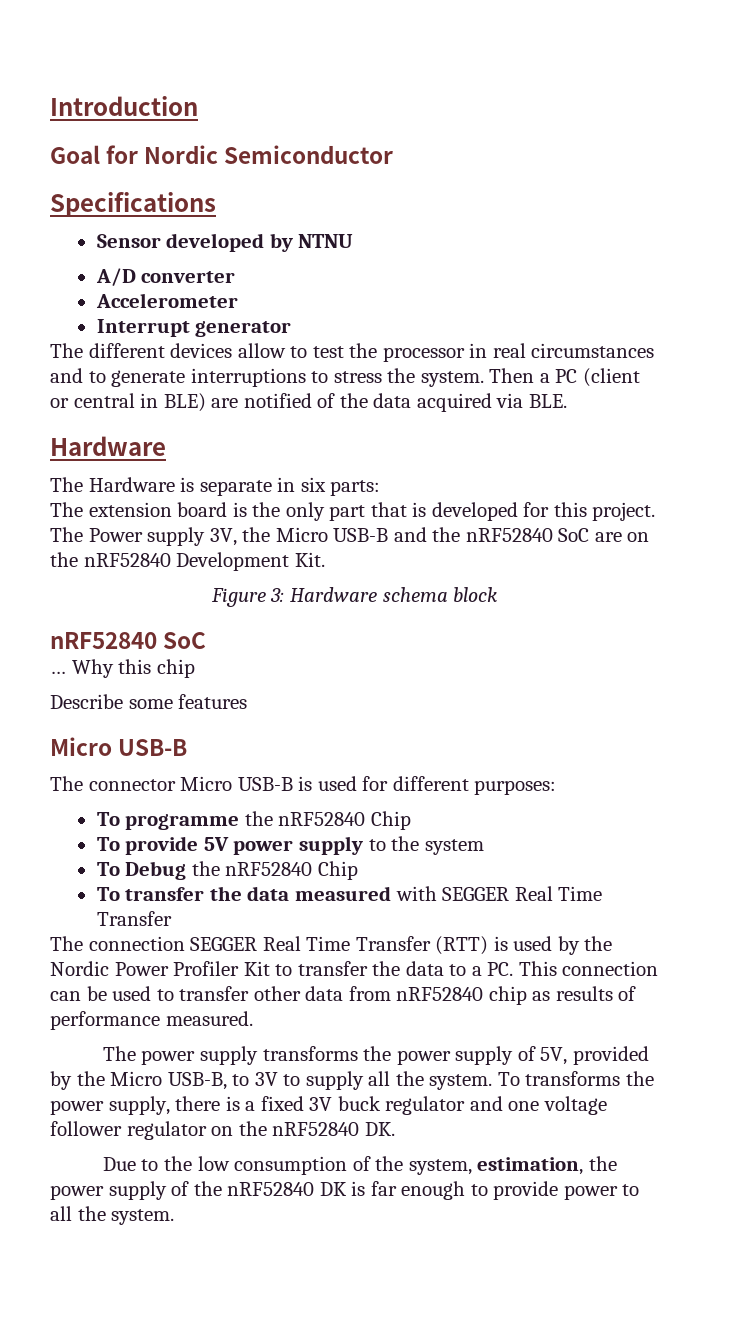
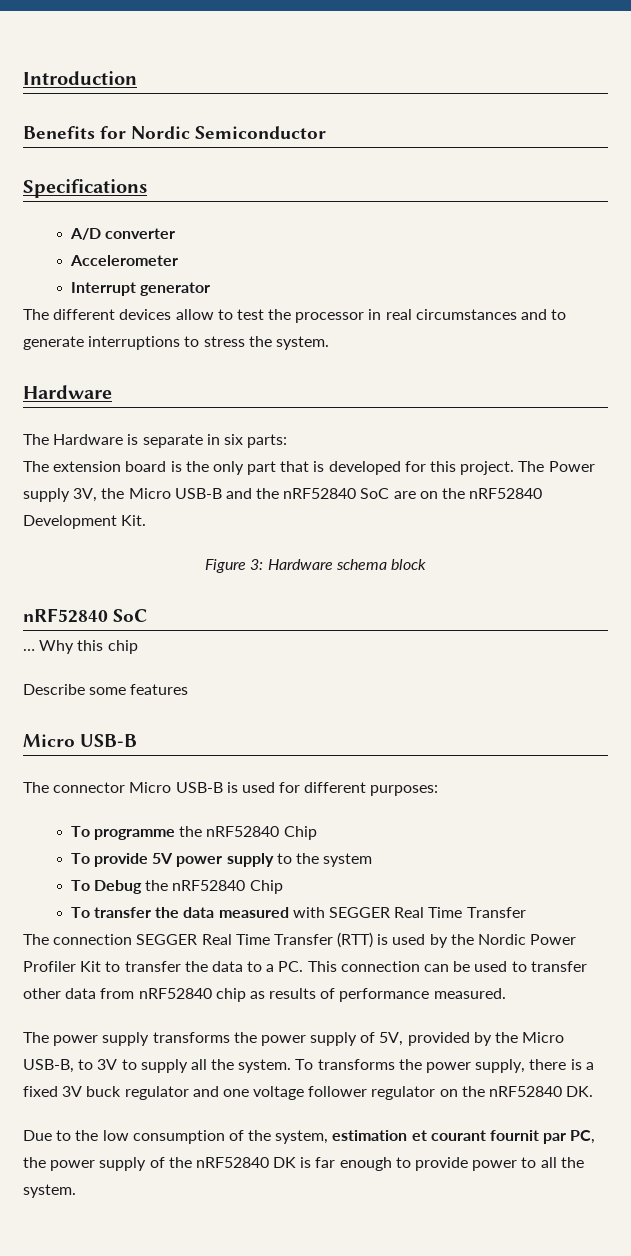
- Goal for Nordic Semiconductor
+ Benefits for Nordic Semiconductor
- Sensor developed by NTNU
- Then a PC (client or central in BLE) are notified of the data acquired via BLE.
- Due to the low consumption of the system, estimation, the power supply of the nRF52840 DK is far enough to provide power to all the system.
+ Due to the low consumption of the system, estimation et courant fournit par PC, the power supply of the nRF52840 DK is far enough to provide power to all the system.

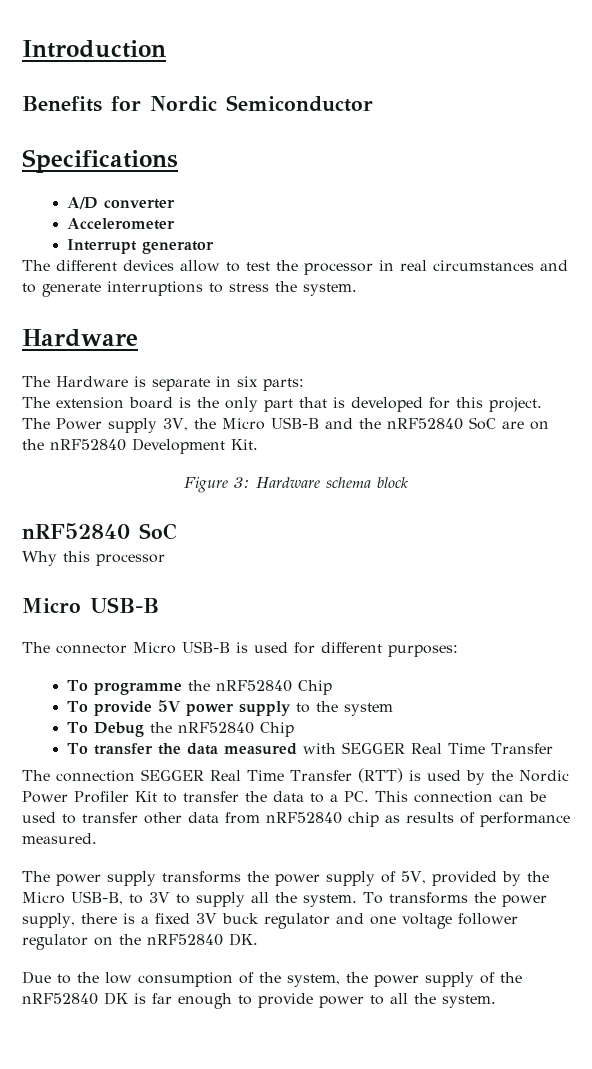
- … Why this chip
- Describe some features
+ Why this processor
- Due to the low consumption of the system, estimation et courant fournit par PC, the power supply of the nRF52840 DK is far enough to provide power to all the system.
+ Due to the low consumption of the system, the power supply of the nRF52840 DK is far enough to provide power to all the system.

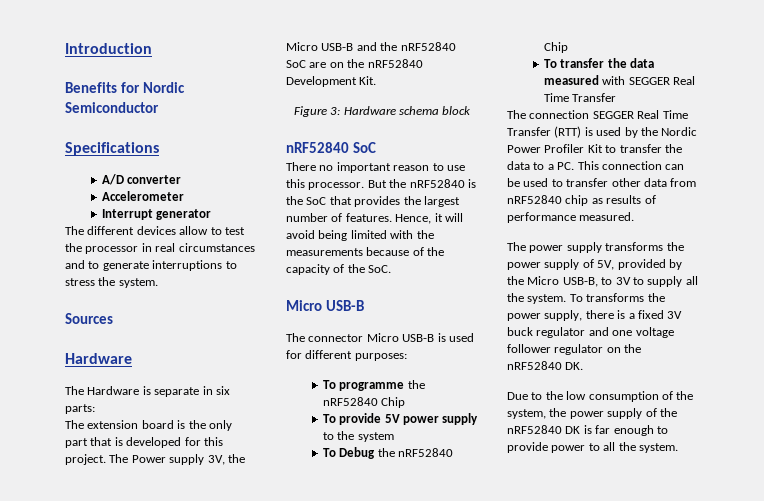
+ Sources
- Why this processor
+ There no important reason to use this processor. But the nRF52840 is the SoC that provides the largest number of features. Hence, it will avoid being limited with the measurements because of the capacity of the SoC.

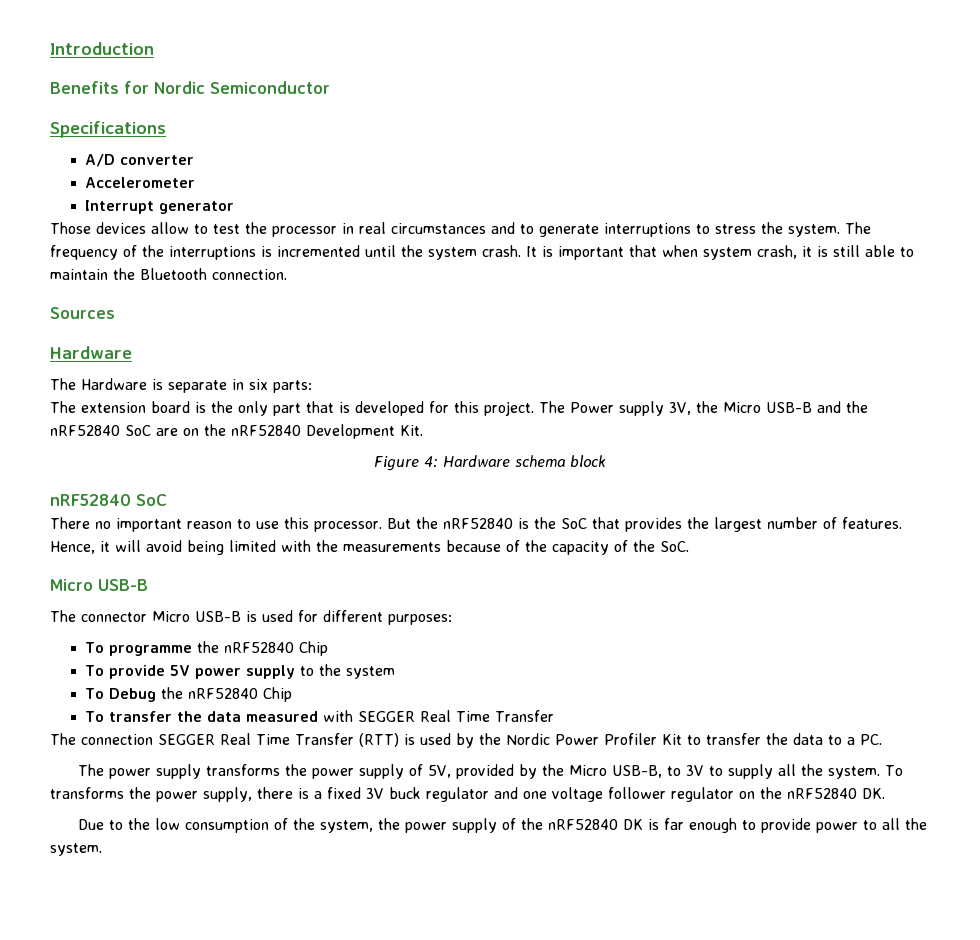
- The different devices allow to test the processor in real circumstances and to generate interruptions to stress the system.
+ Those devices allow to test the processor in real circumstances and to generate interruptions to stress the system. The frequency of the interruptions is incremented until the system crash. It is important that when system crash, it is still able to maintain the Bluetooth connection.
- Figure 3: Hardware schema block
+ Figure 4: Hardware schema block
- The connection SEGGER Real Time Transfer (RTT) is used by the Nordic Power Profiler Kit to transfer the data to a PC. This connection can be used to transfer other data from nRF52840 chip as results of performance measured.
+ The connection SEGGER Real Time Transfer (RTT) is used by the Nordic Power Profiler Kit to transfer the data to a PC.

